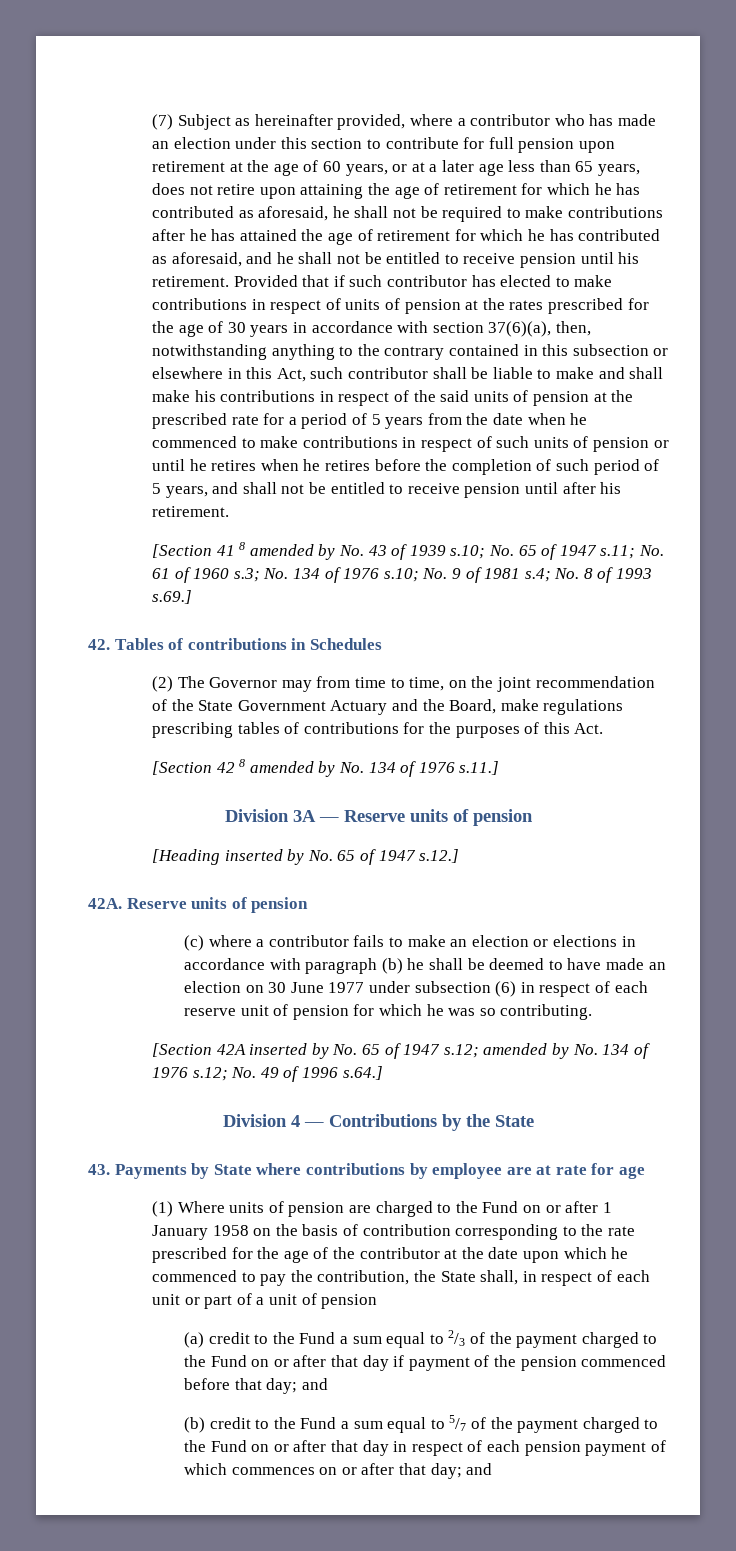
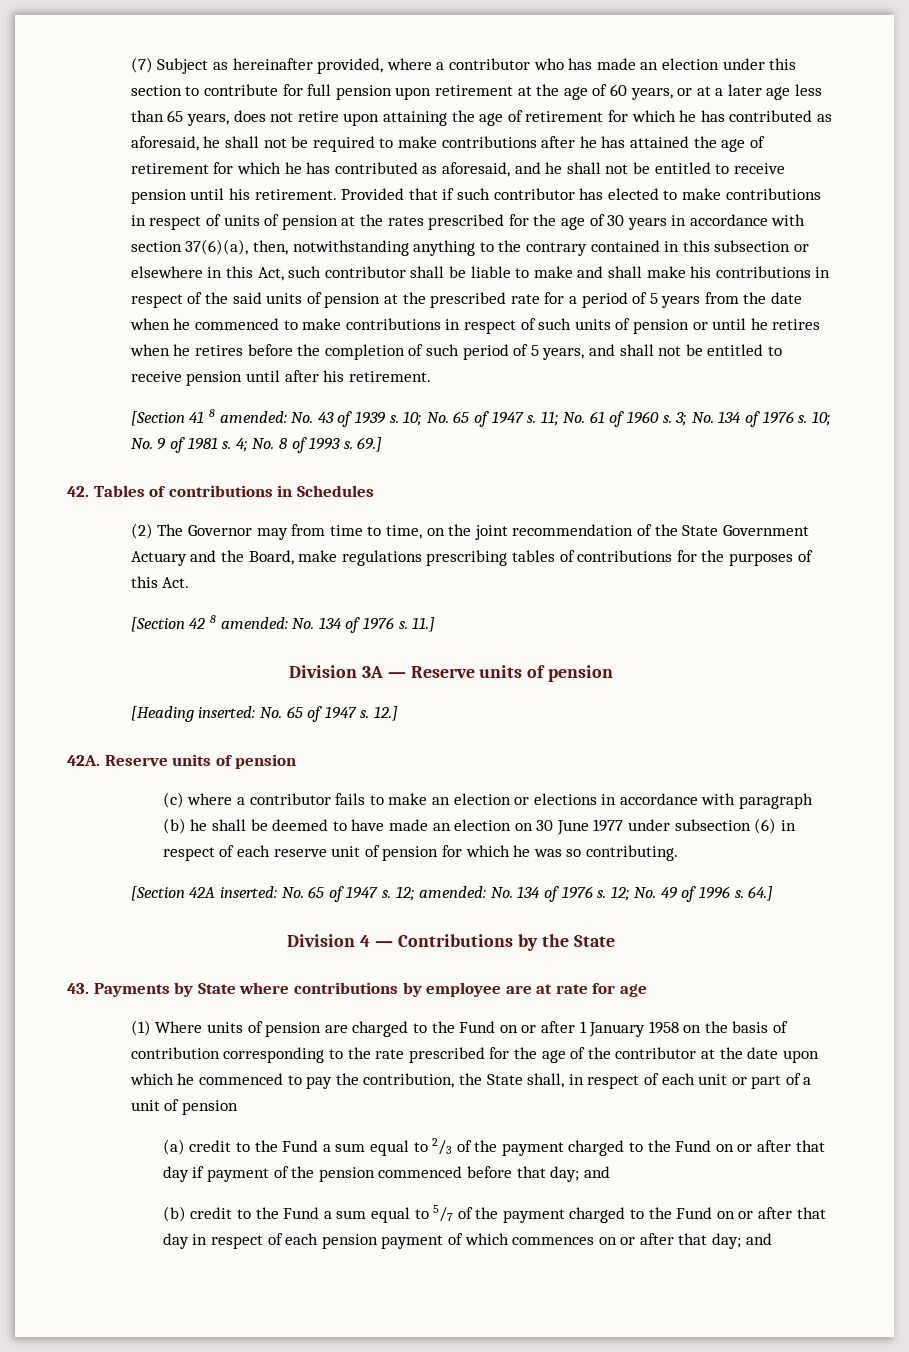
- [Section 41 8 amended by No. 43 of 1939 s.10; No. 65 of 1947 s.11; No. 61 of 1960 s.3; No. 134 of 1976 s.10; No. 9 of 1981 s.4; No. 8 of 1993 s.69.]
+ [Section 41 8 amended: No. 43 of 1939 s. 10; No. 65 of 1947 s. 11; No. 61 of 1960 s. 3; No. 134 of 1976 s. 10; No. 9 of 1981 s. 4; No. 8 of 1993 s. 69.]
- [Section 42 8 amended by No. 134 of 1976 s.11.]
+ [Section 42 8 amended: No. 134 of 1976 s. 11.]
- [Heading inserted by No. 65 of 1947 s.12.]
+ [Heading inserted: No. 65 of 1947 s. 12.]
- [Section 42A inserted by No. 65 of 1947 s.12; amended by No. 134 of 1976 s.12; No. 49 of 1996 s.64.]
+ [Section 42A inserted: No. 65 of 1947 s. 12; amended: No. 134 of 1976 s. 12; No. 49 of 1996 s. 64.]

